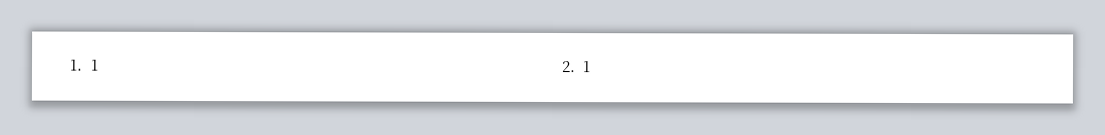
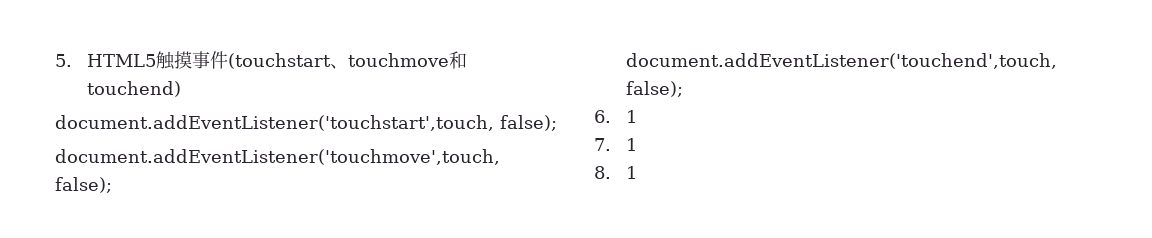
- 1. 1
- 2. 1
+ 5. HTML5触摸事件(touchstart、touchmove和touchend)
+ document.addEventListener('touchstart',touch, false);
+ document.addEventListener('touchmove',touch, false);
+ document.addEventListener('touchend',touch, false);
+ 6. 1
+ 7. 1
+ 8. 1

